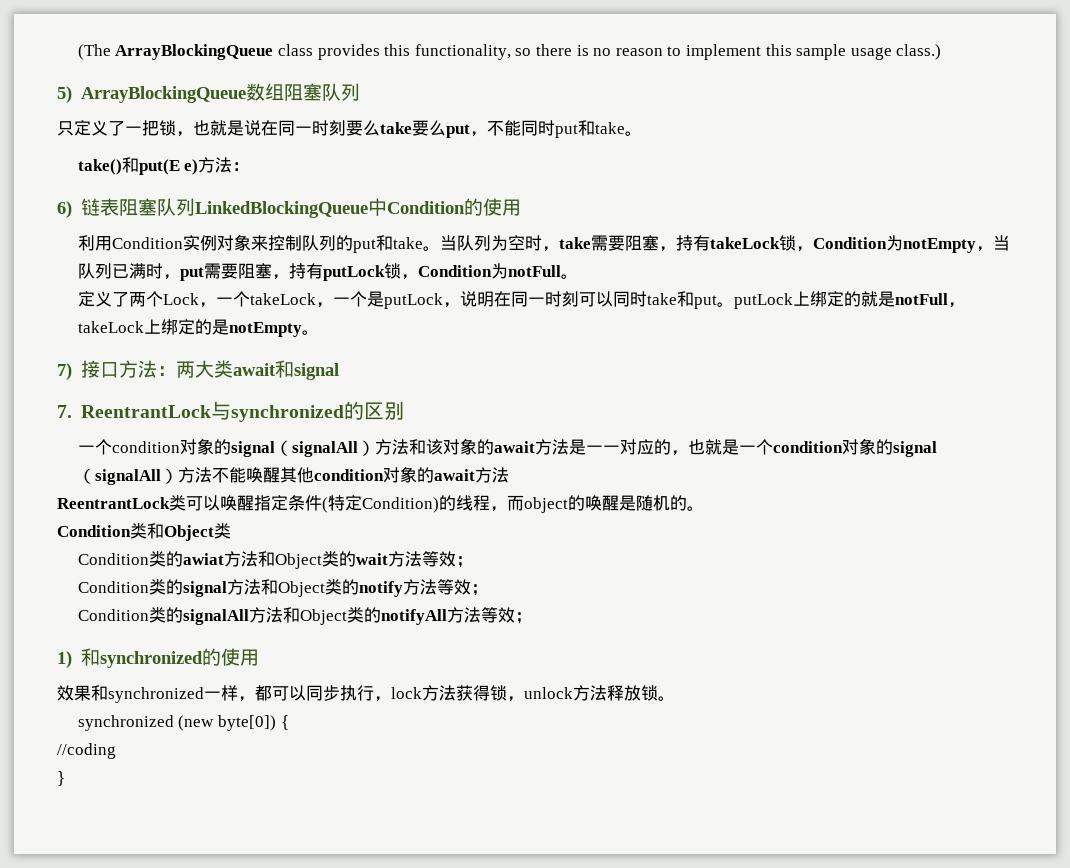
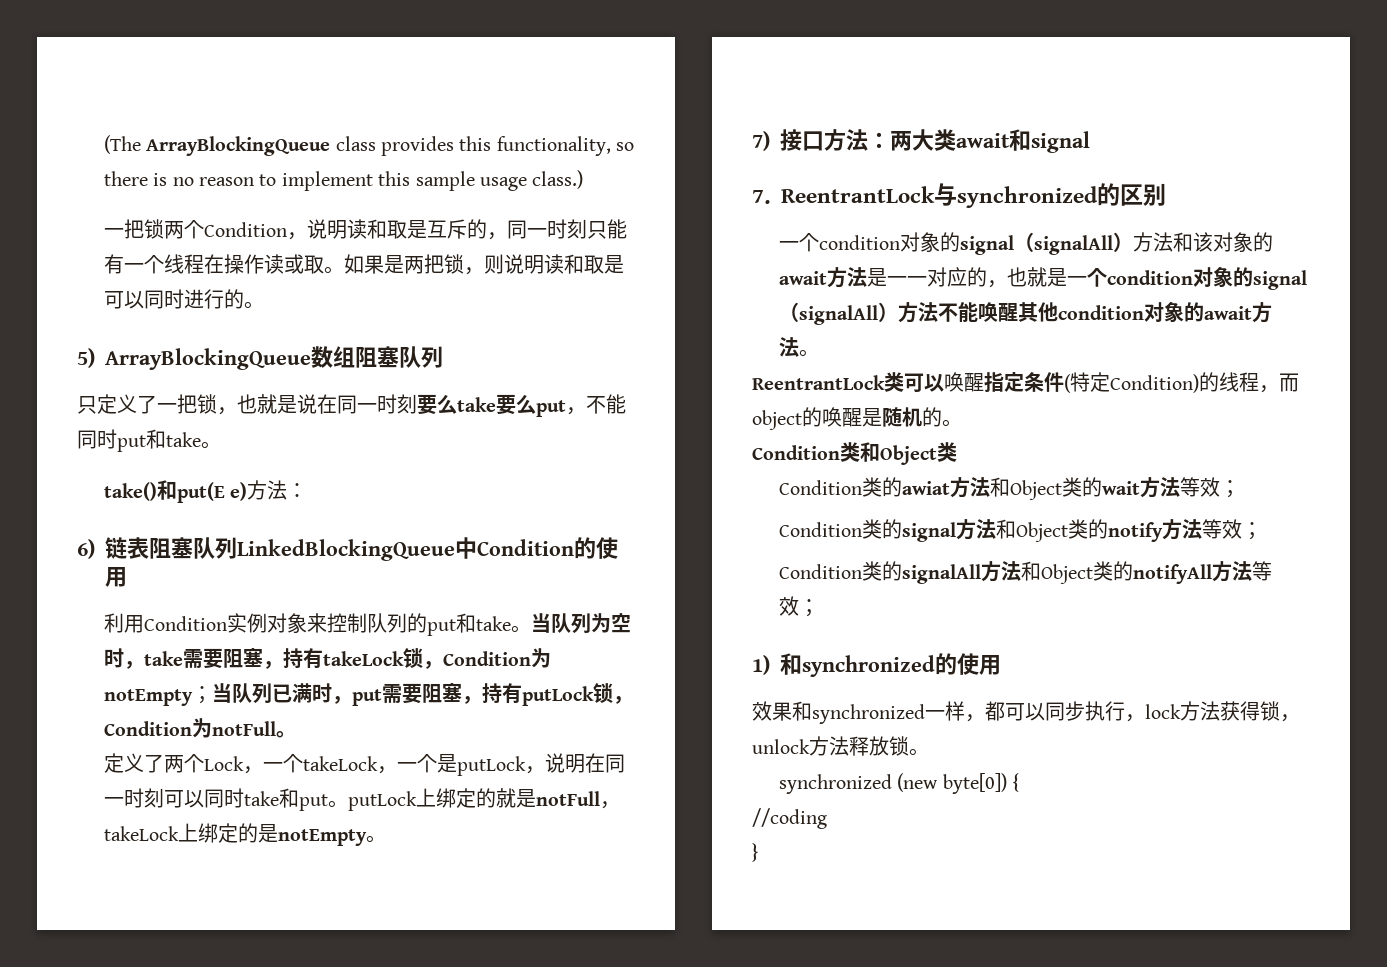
+ 一把锁两个Condition，说明读和取是互斥的，同一时刻只能有一个线程在操作读或取。如果是两把锁，则说明读和取是可以同时进行的。
- 当队列为空时，take需要阻塞，持有takeLock锁，Condition为notEmpty，当队列已满时，put需要阻塞，持有putLock锁，Condition为notFull。
+ 当队列为空时，take需要阻塞，持有takeLock锁，Condition为notEmpty；当队列已满时，put需要阻塞，持有putLock锁，Condition为notFull。
- 一个condition对象的signal（signalAll）方法和该对象的await方法是一一对应的，也就是一个condition对象的signal（signalAll）方法不能唤醒其他condition对象的await方法
+ 一个condition对象的signal（signalAll）方法和该对象的await方法是一一对应的，也就是一个condition对象的signal（signalAll）方法不能唤醒其他condition对象的await方法。

